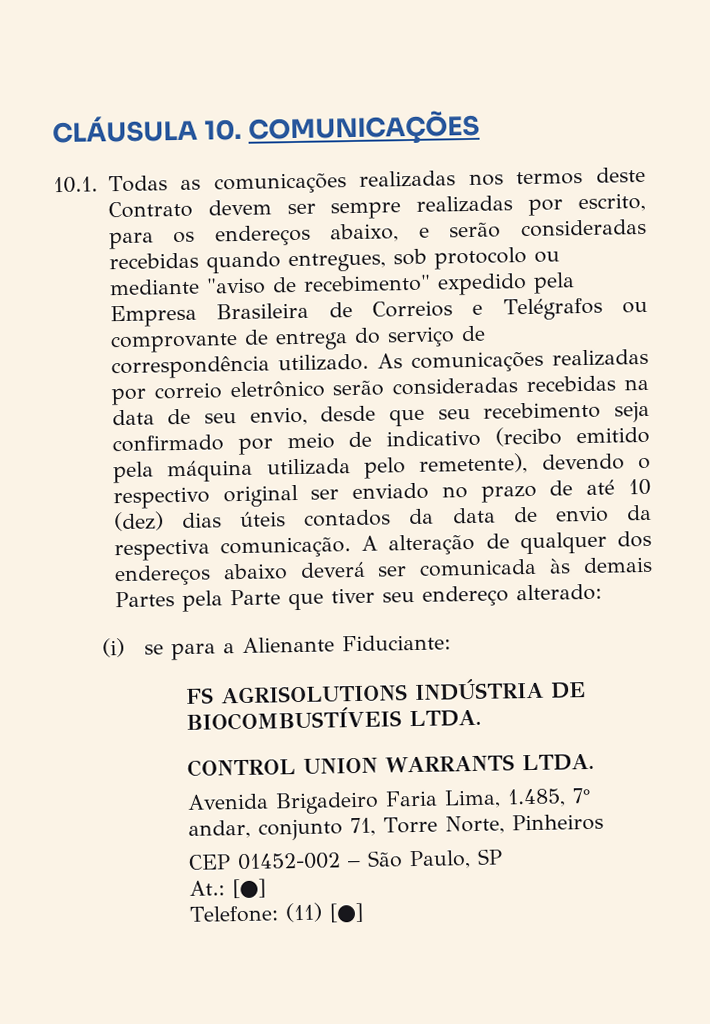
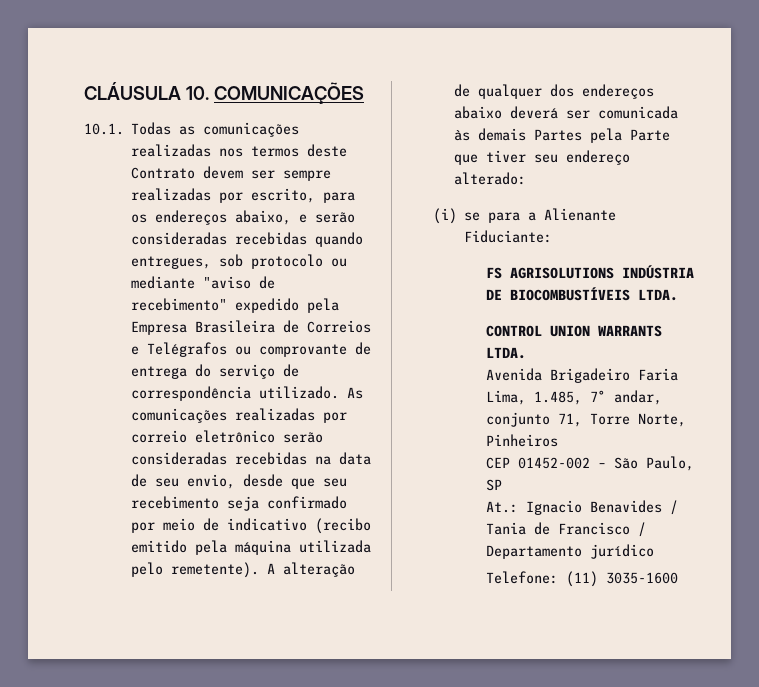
- As comunicações realizadas por correio eletrônico serão consideradas recebidas na data de seu envio, desde que seu recebimento seja confirmado por meio de indicativo (recibo emitido pela máquina utilizada pelo remetente), devendo o respectivo original ser enviado no prazo de até 10 (dez) dias úteis contados da data de envio da respectiva comunicação.
+ As comunicações realizadas por correio eletrônico serão consideradas recebidas na data de seu envio, desde que seu recebimento seja confirmado por meio de indicativo (recibo emitido pela máquina utilizada pelo remetente).
- At.: [●]
+ At.: Ignacio Benavides / Tania de Francisco / Departamento jurídico
- Telefone: (11) [●]
+ Telefone: (11) 3035-1600

